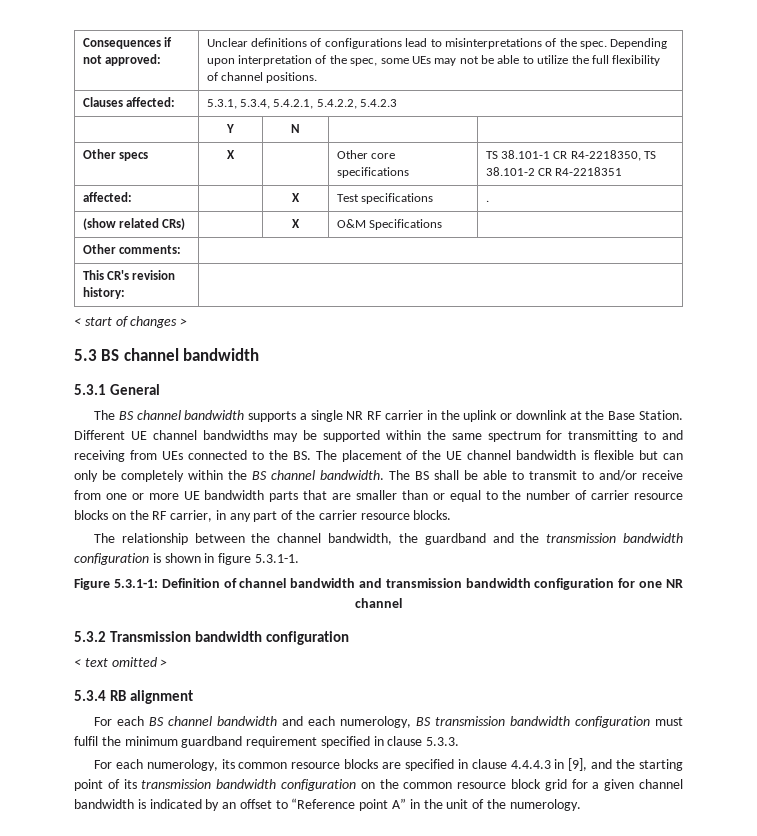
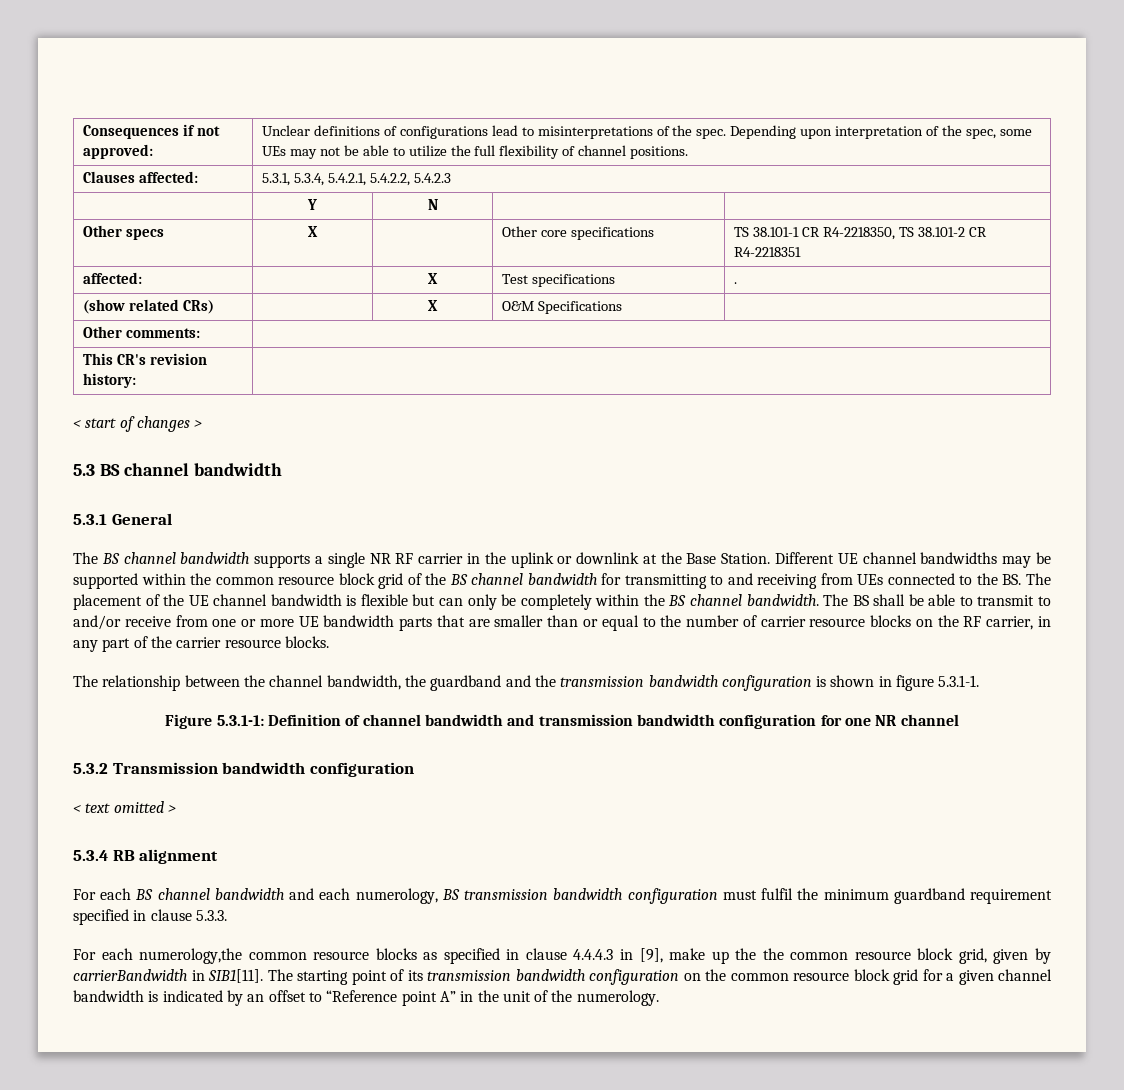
- Different UE channel bandwidths may be supported within the same spectrum for transmitting to and receiving from UEs connected to the BS. The placement of the UE channel bandwidth is flexible but can only be completely within the BS channel bandwidth.
+ Different UE channel bandwidths may be supported within the common resource block grid of the BS channel bandwidth for transmitting to and receiving from UEs connected to the BS. The placement of the UE channel bandwidth is flexible but can only be completely within the BS channel bandwidth.
- For each numerology, its common resource blocks are specified in clause 4.4.4.3 in [9], and the starting point of its transmission bandwidth configuration on the common resource block grid for a given channel bandwidth is indicated by an offset to “Reference point A” in the unit of the numerology.
+ For each numerology,the common resource blocks as specified in clause 4.4.4.3 in [9], make up the the common resource block grid, given by carrierBandwidth in SIB1[11]. The starting point of its transmission bandwidth configuration on the common resource block grid for a given channel bandwidth is indicated by an offset to “Reference point A” in the unit of the numerology.

